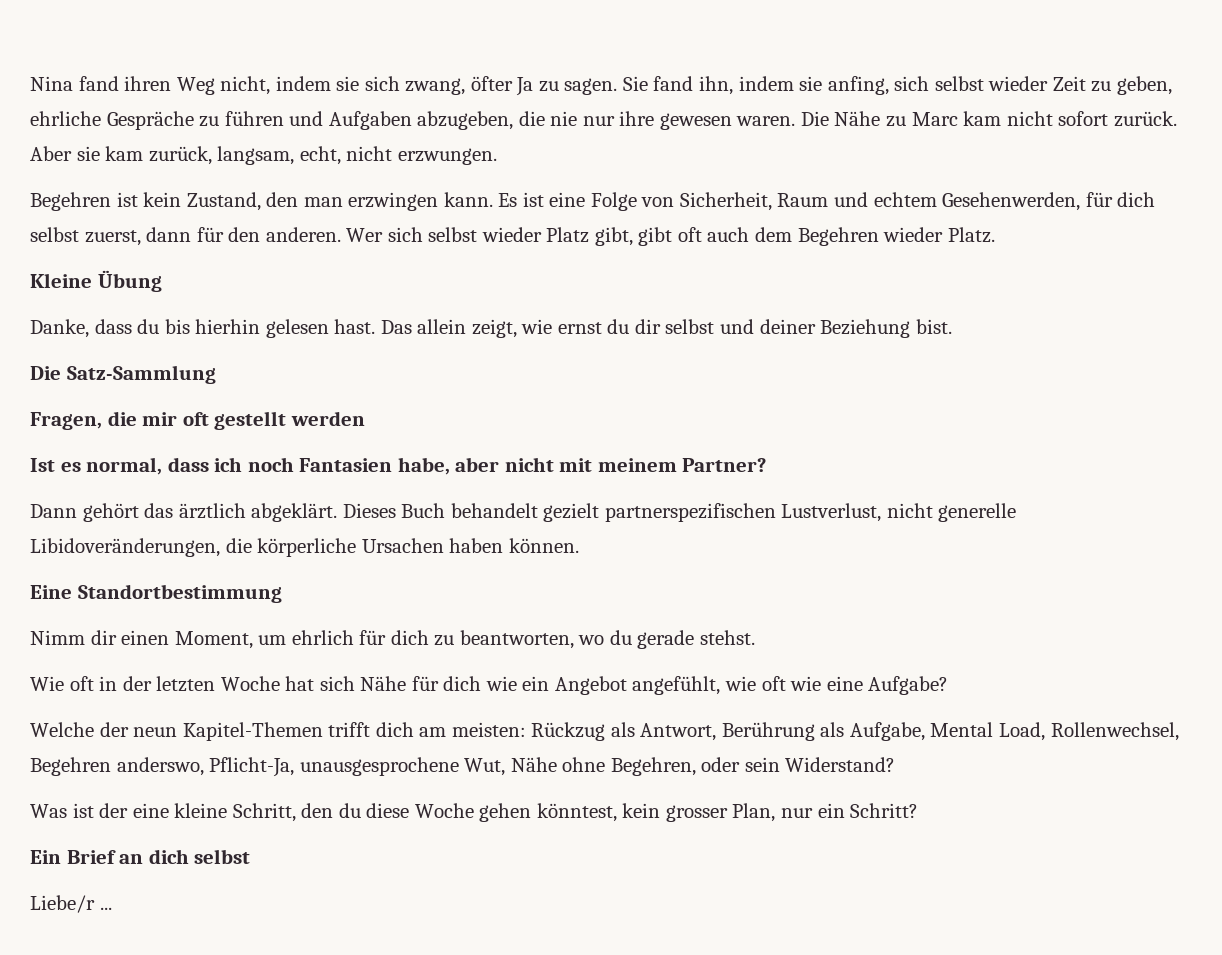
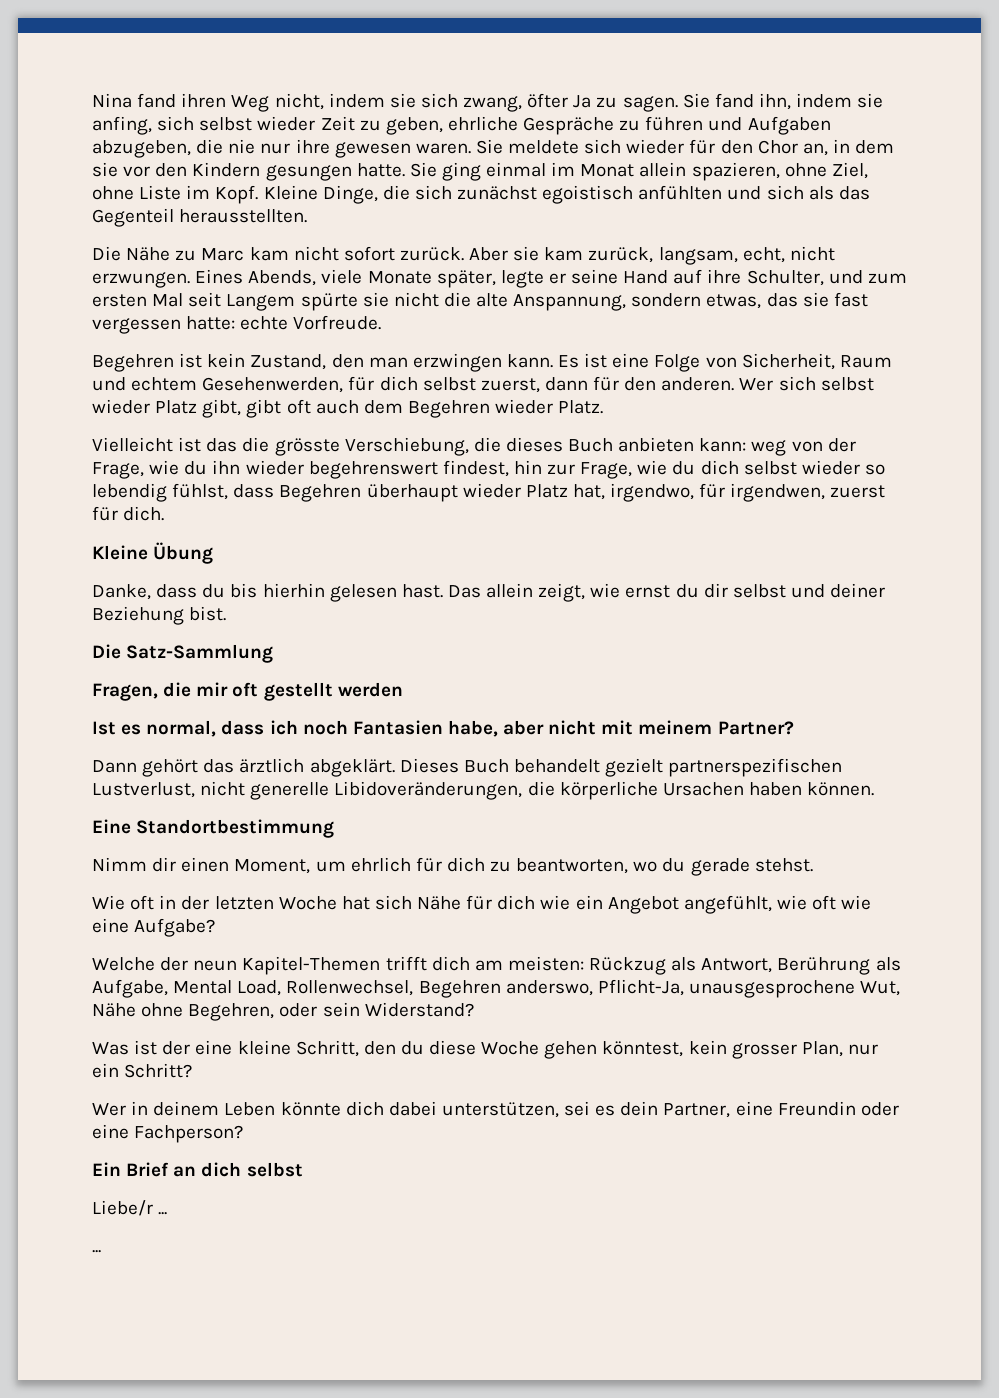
- Sie fand ihn, indem sie anfing, sich selbst wieder Zeit zu geben, ehrliche Gespräche zu führen und Aufgaben abzugeben, die nie nur ihre gewesen waren. Die Nähe zu Marc kam nicht sofort zurück.
+ Sie fand ihn, indem sie anfing, sich selbst wieder Zeit zu geben, ehrliche Gespräche zu führen und Aufgaben abzugeben, die nie nur ihre gewesen waren. Sie meldete sich wieder für den Chor an, in dem sie vor den Kindern gesungen hatte. Sie ging einmal im Monat allein spazieren, ohne Ziel, ohne Liste im Kopf. Kleine Dinge, die sich zunächst egoistisch anfühlten und sich als das Gegenteil herausstellten.
+ Die Nähe zu Marc kam nicht sofort zurück.
+ Eines Abends, viele Monate später, legte er seine Hand auf ihre Schulter, und zum ersten Mal seit Langem spürte sie nicht die alte Anspannung, sondern etwas, das sie fast vergessen hatte: echte Vorfreude.
+ Vielleicht ist das die grösste Verschiebung, die dieses Buch anbieten kann: weg von der Frage, wie du ihn wieder begehrenswert findest, hin zur Frage, wie du dich selbst wieder so lebendig fühlst, dass Begehren überhaupt wieder Platz hat, irgendwo, für irgendwen, zuerst für dich.
+ Wer in deinem Leben könnte dich dabei unterstützen, sei es dein Partner, eine Freundin oder eine Fachperson?
  Liebe/r ...
+ ...

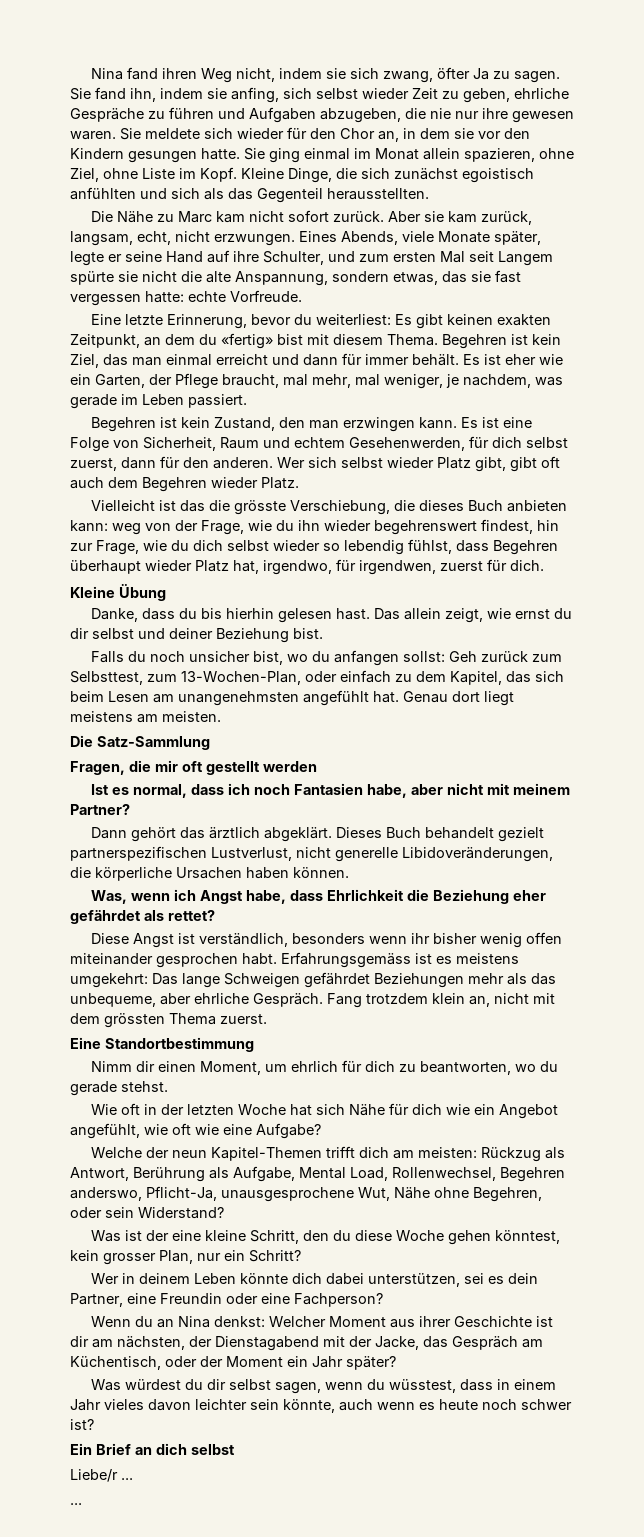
+ Eine letzte Erinnerung, bevor du weiterliest: Es gibt keinen exakten Zeitpunkt, an dem du «fertig» bist mit diesem Thema. Begehren ist kein Ziel, das man einmal erreicht und dann für immer behält. Es ist eher wie ein Garten, der Pflege braucht, mal mehr, mal weniger, je nachdem, was gerade im Leben passiert.
+ Falls du noch unsicher bist, wo du anfangen sollst: Geh zurück zum Selbsttest, zum 13-Wochen-Plan, oder einfach zu dem Kapitel, das sich beim Lesen am unangenehmsten angefühlt hat. Genau dort liegt meistens am meisten.
+ Was, wenn ich Angst habe, dass Ehrlichkeit die Beziehung eher gefährdet als rettet?
+ Diese Angst ist verständlich, besonders wenn ihr bisher wenig offen miteinander gesprochen habt. Erfahrungsgemäss ist es meistens umgekehrt: Das lange Schweigen gefährdet Beziehungen mehr als das unbequeme, aber ehrliche Gespräch. Fang trotzdem klein an, nicht mit dem grössten Thema zuerst.
+ Wenn du an Nina denkst: Welcher Moment aus ihrer Geschichte ist dir am nächsten, der Dienstagabend mit der Jacke, das Gespräch am Küchentisch, oder der Moment ein Jahr später?
+ Was würdest du dir selbst sagen, wenn du wüsstest, dass in einem Jahr vieles davon leichter sein könnte, auch wenn es heute noch schwer ist?

